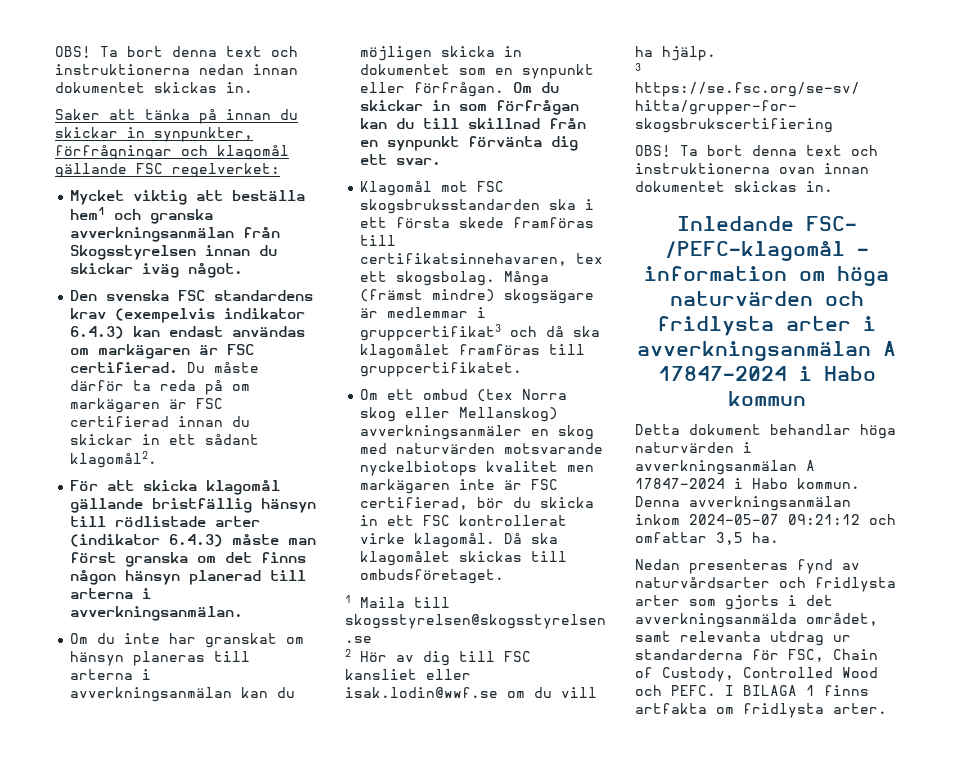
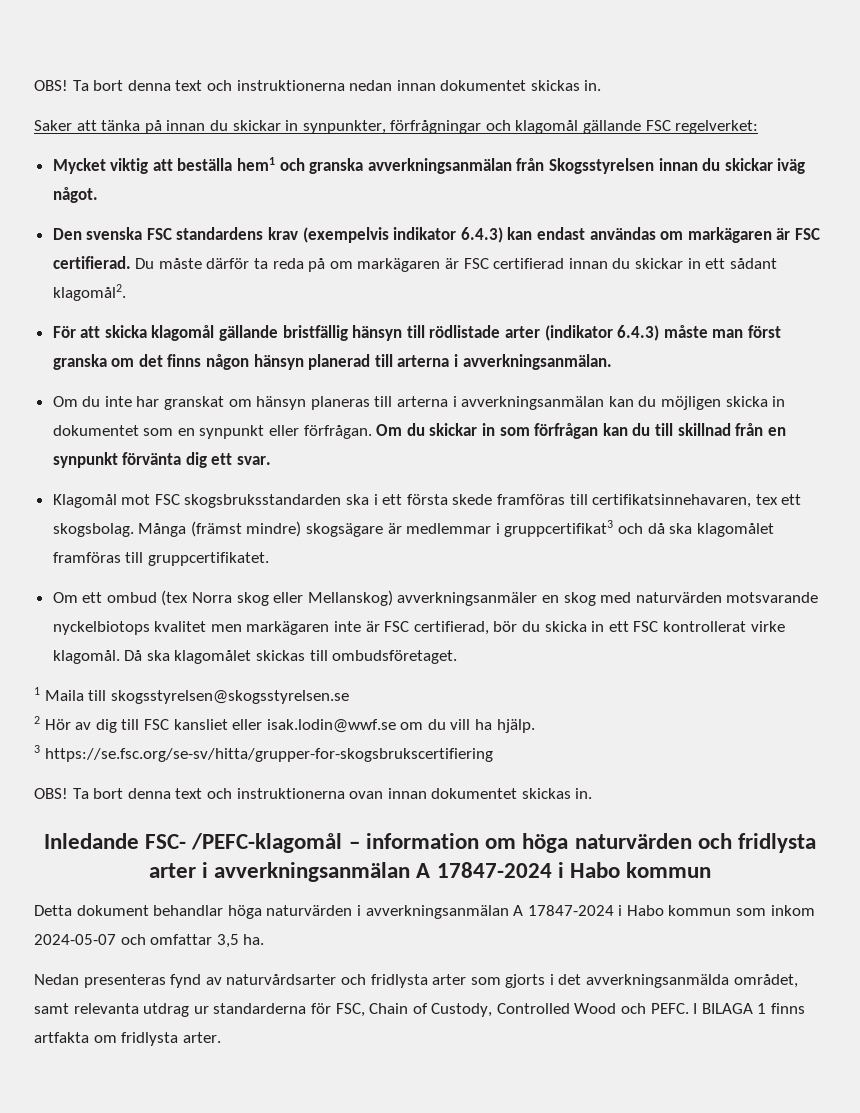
- Detta dokument behandlar höga naturvärden i avverkningsanmälan A 17847-2024 i Habo kommun. Denna avverkningsanmälan inkom 2024-05-07 09:21:12 och omfattar 3,5 ha.
+ Detta dokument behandlar höga naturvärden i avverkningsanmälan A 17847-2024 i Habo kommun som inkom 2024-05-07 och omfattar 3,5 ha.

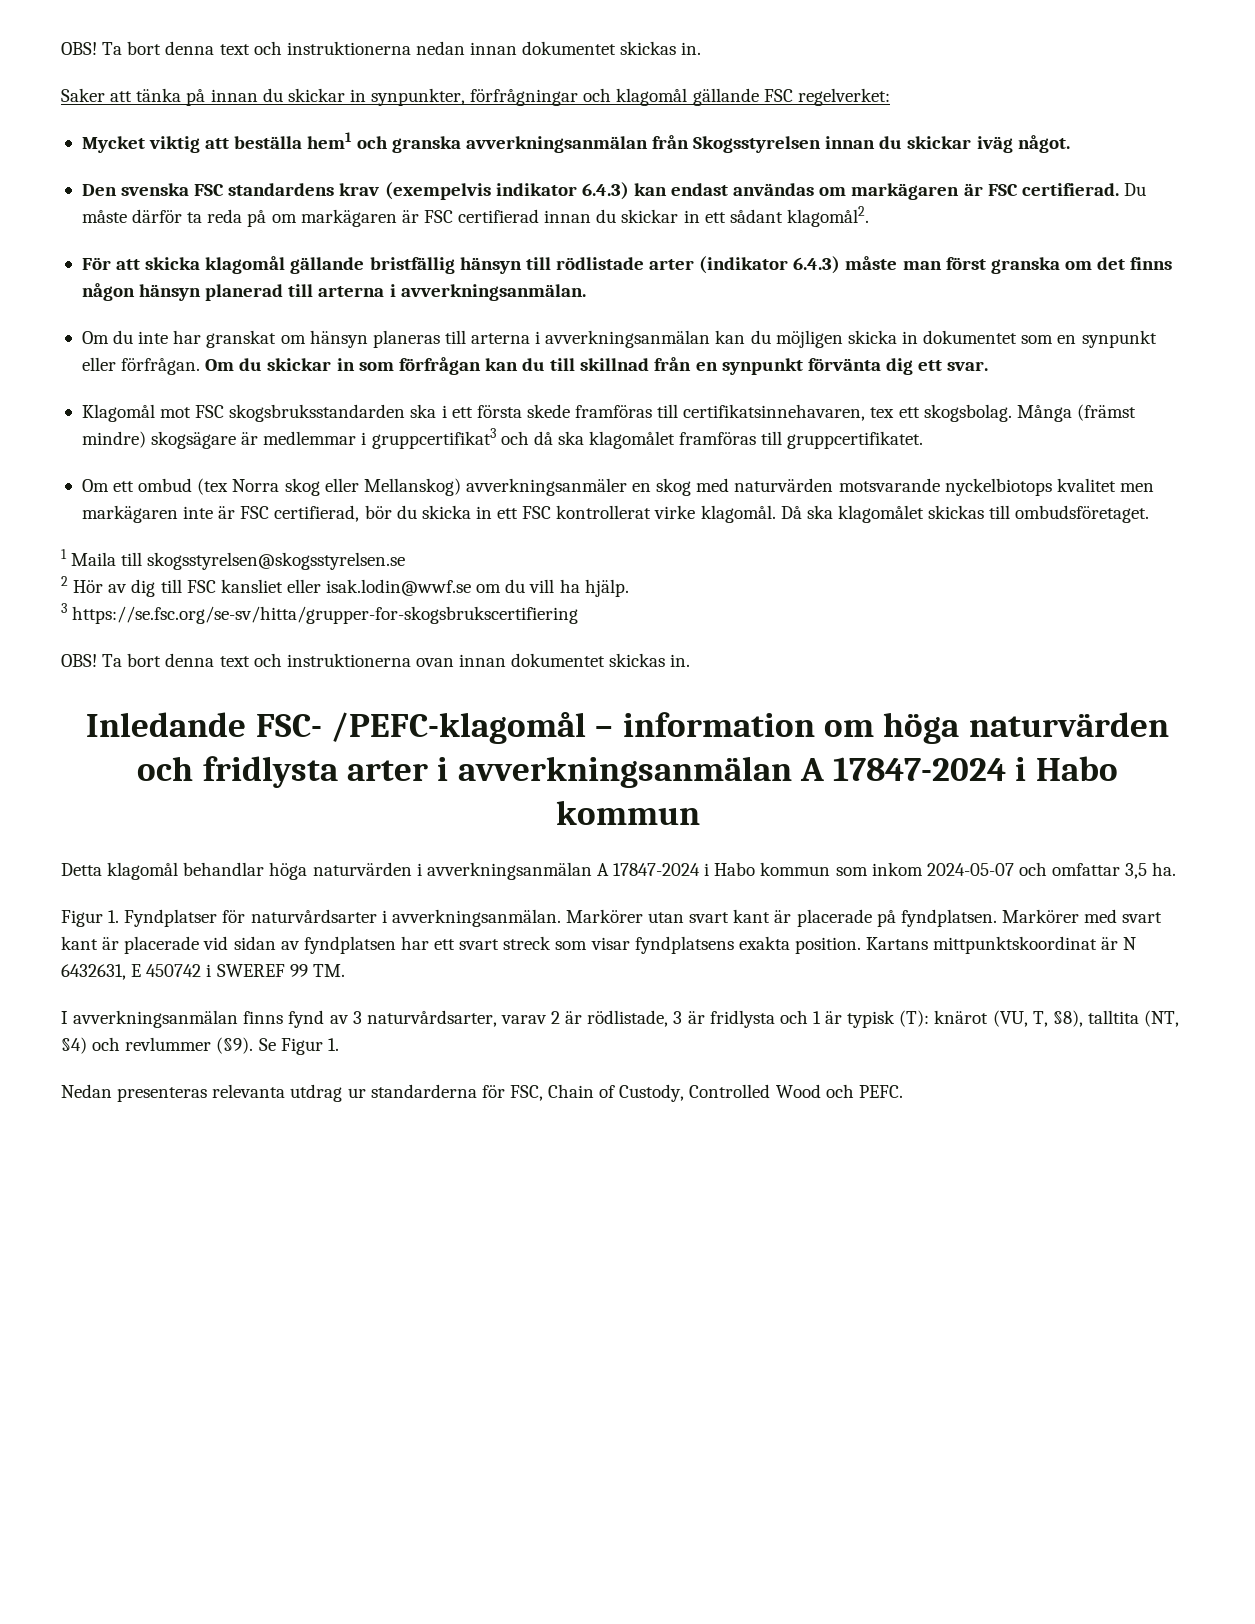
- Detta dokument behandlar höga naturvärden i avverkningsanmälan A 17847-2024 i Habo kommun som inkom 2024-05-07 och omfattar 3,5 ha.
+ Detta klagomål behandlar höga naturvärden i avverkningsanmälan A 17847-2024 i Habo kommun som inkom 2024-05-07 och omfattar 3,5 ha.
- Nedan presenteras fynd av naturvårdsarter och fridlysta arter som gjorts i det avverkningsanmälda området, samt relevanta utdrag ur standarderna för FSC, Chain of Custody, Controlled Wood och PEFC. I BILAGA 1 finns artfakta om fridlysta arter.
+ Figur 1. Fyndplatser för naturvårdsarter i avverkningsanmälan. Markörer utan svart kant är placerade på fyndplatsen. Markörer med svart kant är placerade vid sidan av fyndplatsen har ett svart streck som visar fyndplatsens exakta position. Kartans mittpunktskoordinat är N 6432631, E 450742 i SWEREF 99 TM.
+ I avverkningsanmälan finns fynd av 3 naturvårdsarter, varav 2 är rödlistade, 3 är fridlysta och 1 är typisk (T): knärot (VU, T, §8), talltita (NT, §4) och revlummer (§9). Se Figur 1.
+ Nedan presenteras relevanta utdrag ur standarderna för FSC, Chain of Custody, Controlled Wood och PEFC.

